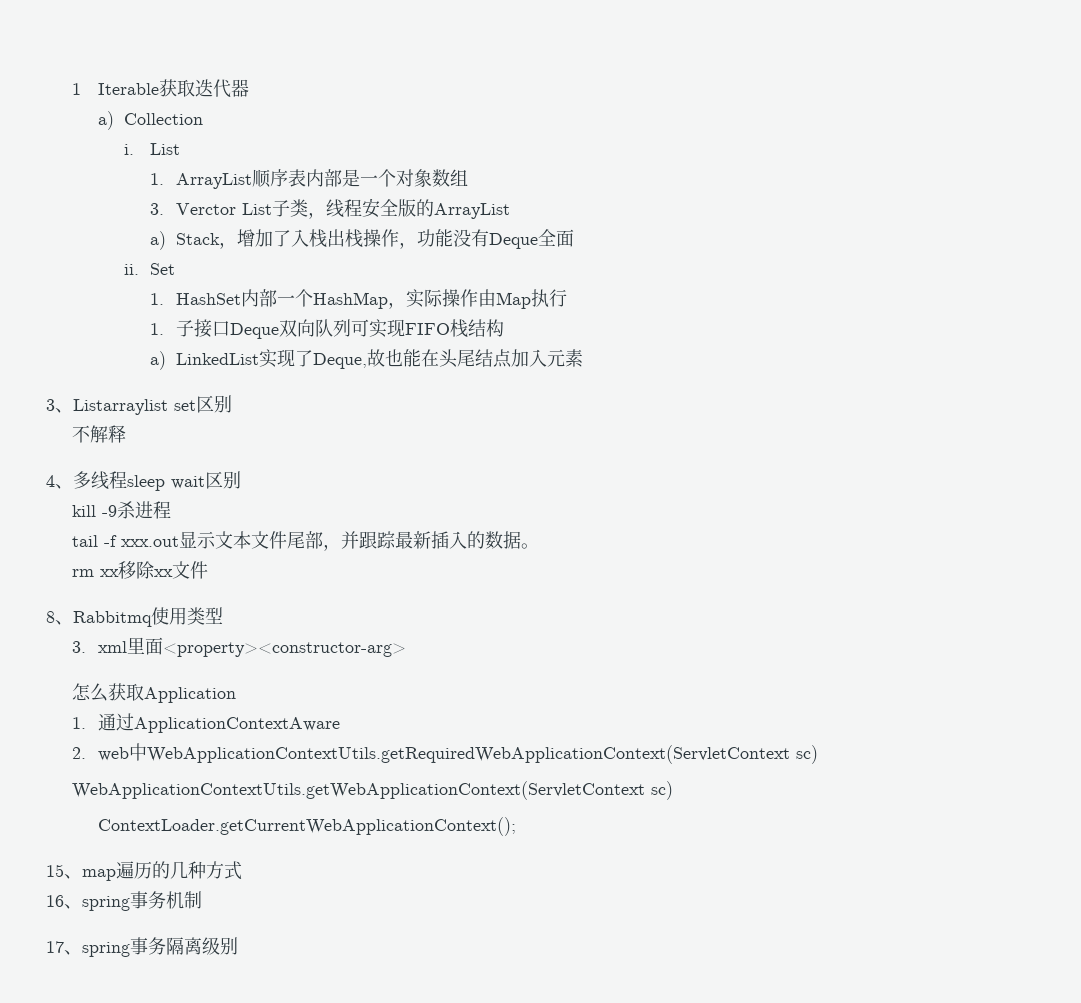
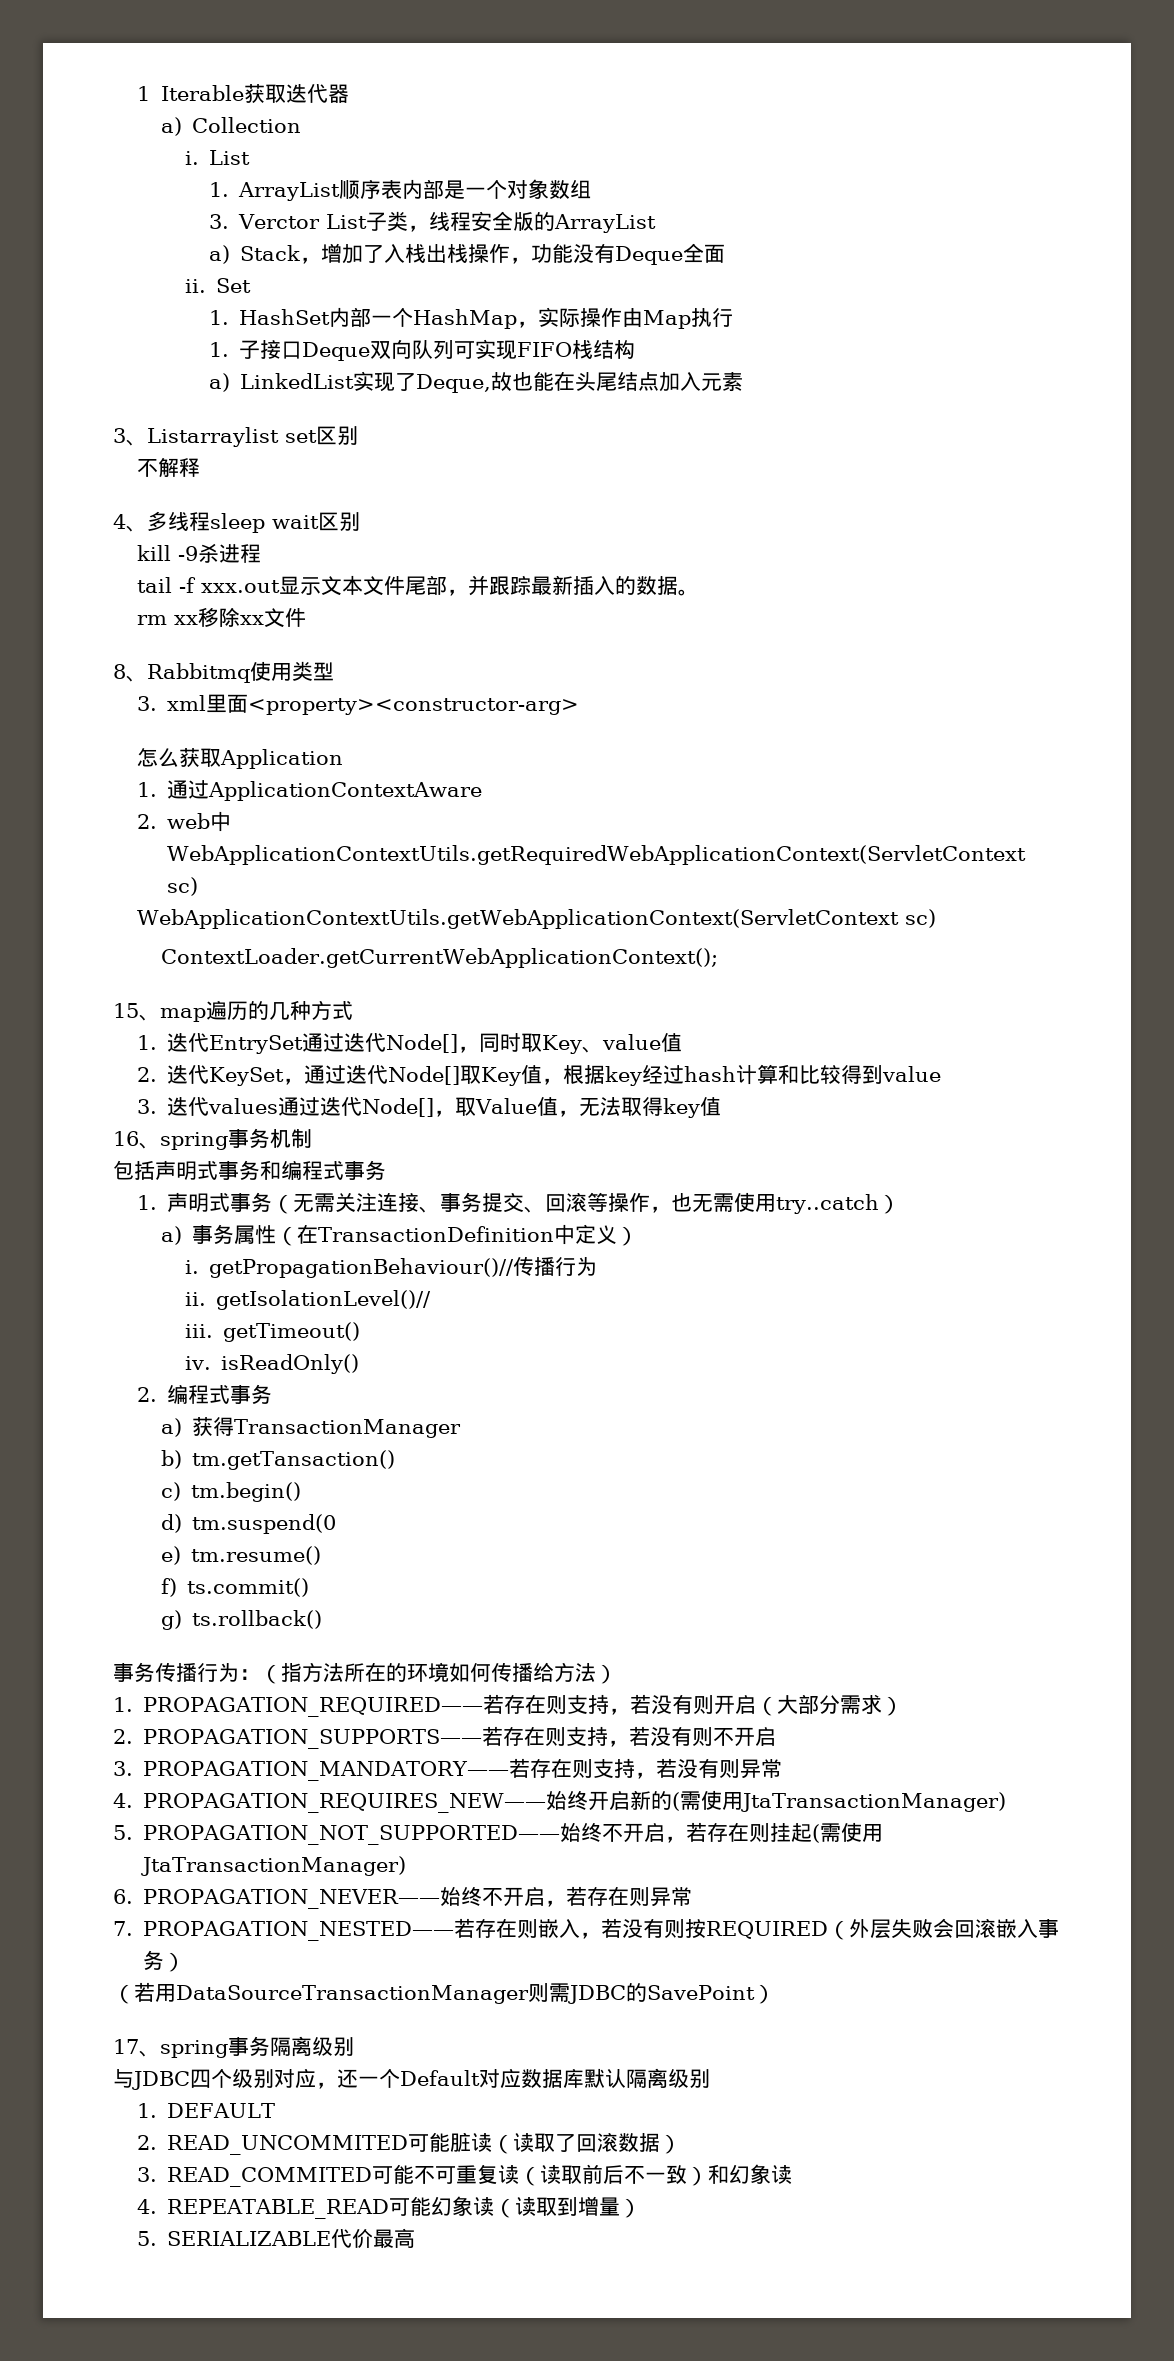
+ 1.迭代EntrySet通过迭代Node[]，同时取Key、value值
+ 2.迭代KeySet，通过迭代Node[]取Key值，根据key经过hash计算和比较得到value
+ 3.迭代values通过迭代Node[]，取Value值，无法取得key值
+ 包括声明式事务和编程式事务
+ 1.声明式事务（无需关注连接、事务提交、回滚等操作，也无需使用try..catch）
+ a)事务属性（在TransactionDefinition中定义）
+ i. getPropagationBehaviour()//传播行为
+ ii. getIsolationLevel()//
+ iii. getTimeout()
+ iv. isReadOnly()
+ 2.编程式事务
+ a)获得TransactionManager
+ b) tm.getTansaction()
+ c) tm.begin()
+ d) tm.suspend(0
+ e) tm.resume()
+ f) ts.commit()
+ g) ts.rollback()
+ 事务传播行为：（指方法所在的环境如何传播给方法）
+ 1. PROPAGATION_REQUIRED——若存在则支持，若没有则开启（大部分需求）
+ 2. PROPAGATION_SUPPORTS——若存在则支持，若没有则不开启
+ 3. PROPAGATION_MANDATORY——若存在则支持，若没有则异常
+ 4. PROPAGATION_REQUIRES_NEW——始终开启新的(需使用JtaTransactionManager)
+ 5. PROPAGATION_NOT_SUPPORTED——始终不开启，若存在则挂起(需使用JtaTransactionManager)
+ 6. PROPAGATION_NEVER——始终不开启，若存在则异常
+ 7. PROPAGATION_NESTED——若存在则嵌入，若没有则按REQUIRED（外层失败会回滚嵌入事务）
+ （若用DataSourceTransactionManager则需JDBC的SavePoint）
+ 与JDBC四个级别对应，还一个Default对应数据库默认隔离级别
+ 1. DEFAULT
+ 2. READ_UNCOMMITED可能脏读（读取了回滚数据）
+ 3. READ_COMMITED可能不可重复读（读取前后不一致）和幻象读
+ 4. REPEATABLE_READ可能幻象读（读取到增量）
+ 5. SERIALIZABLE代价最高

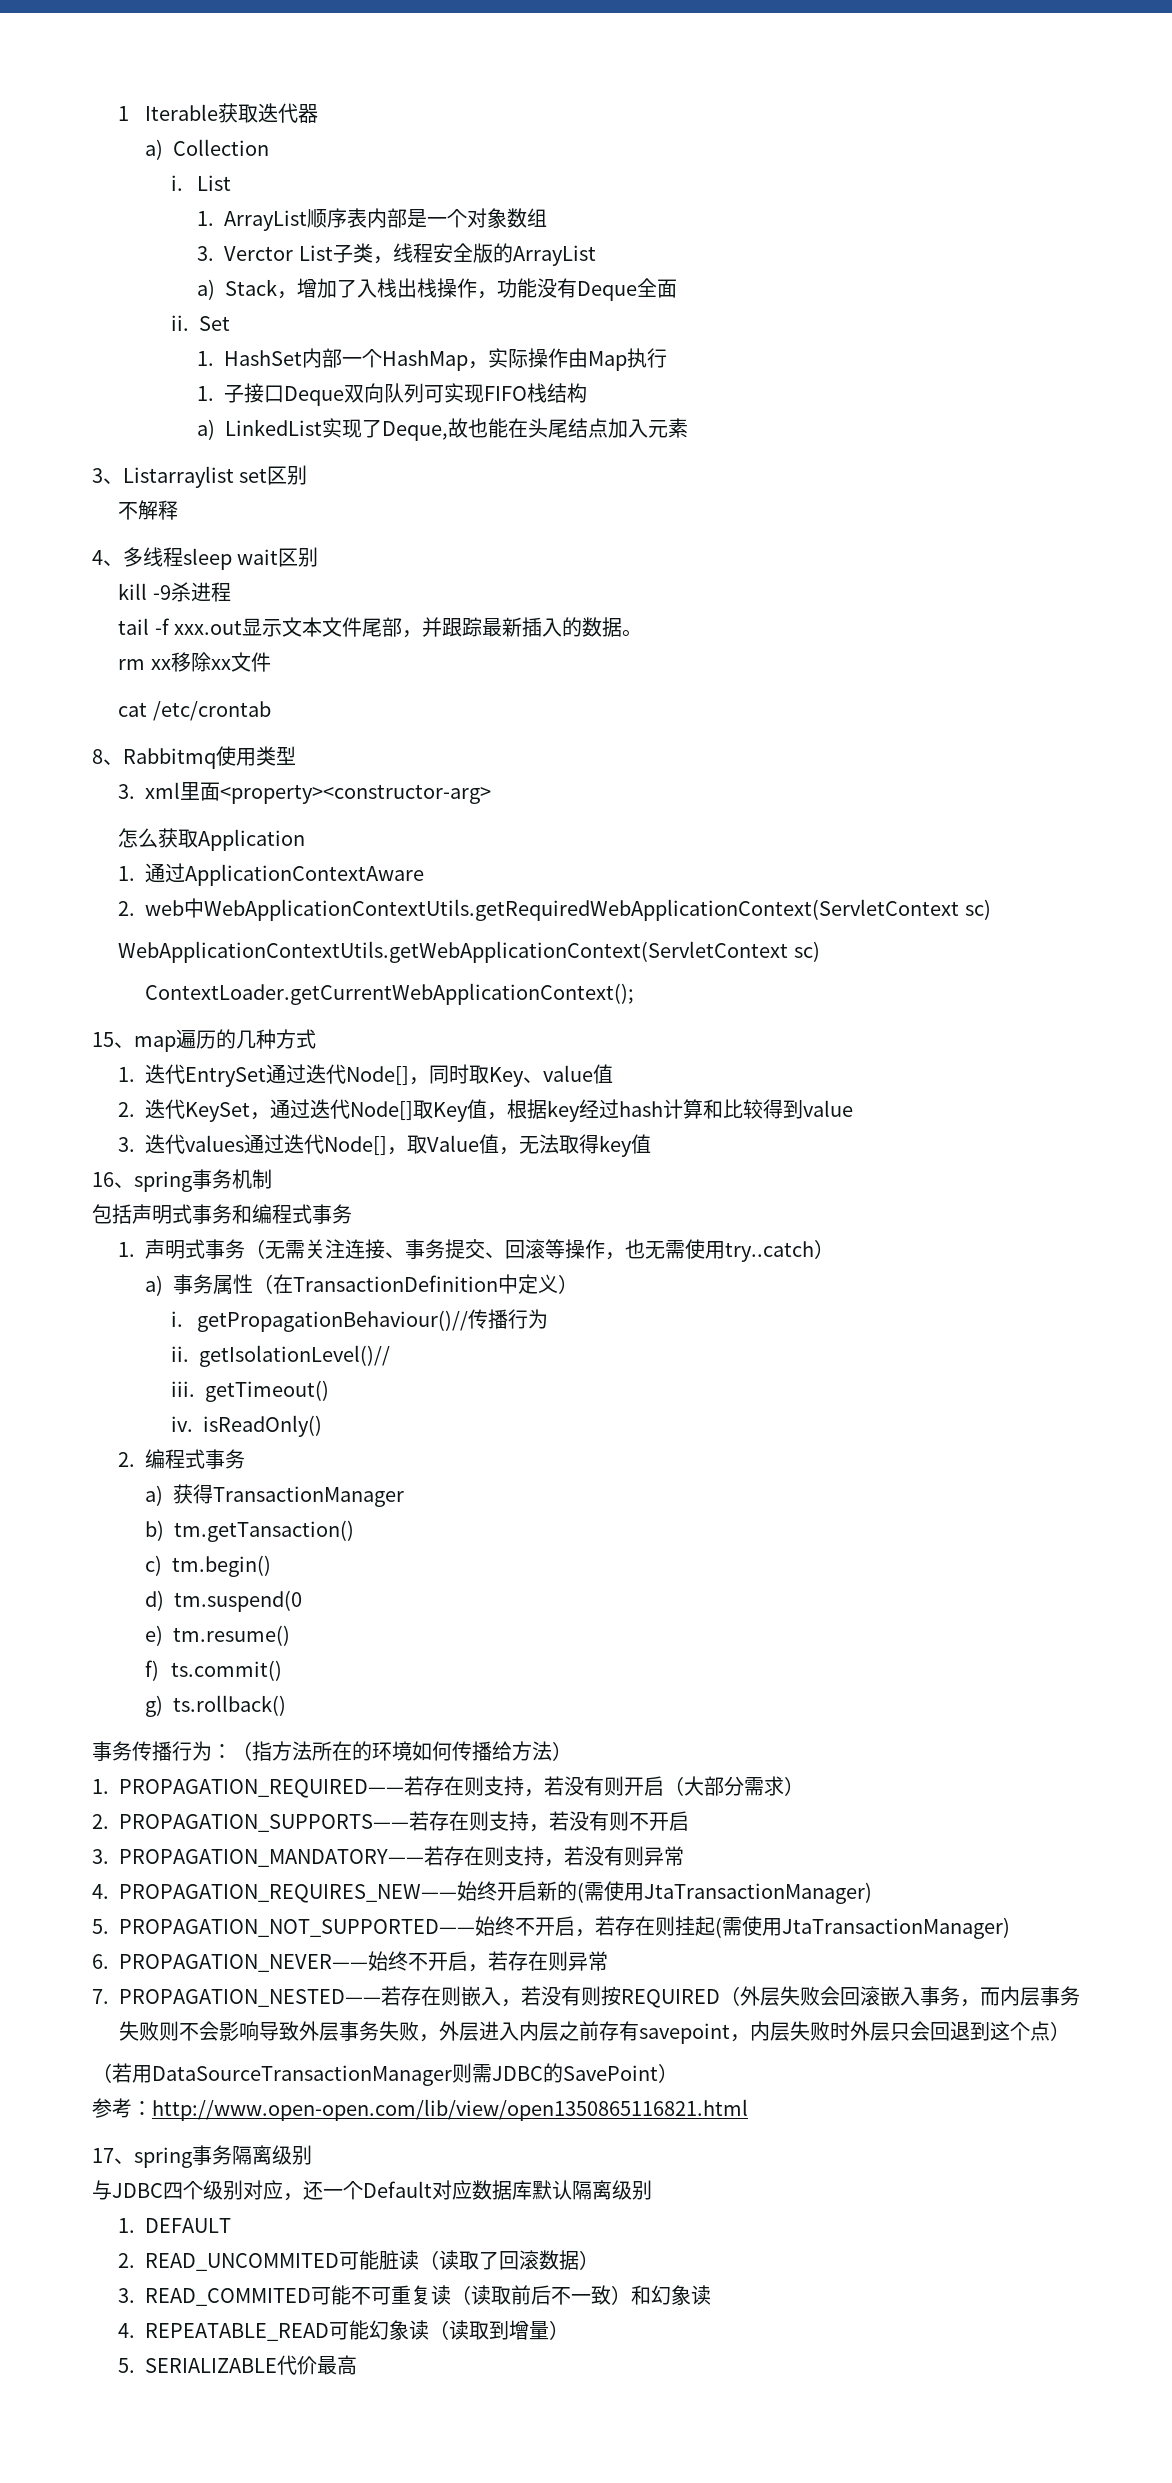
+ cat /etc/crontab
- 7. PROPAGATION_NESTED——若存在则嵌入，若没有则按REQUIRED（外层失败会回滚嵌入事务）
+ 7. PROPAGATION_NESTED——若存在则嵌入，若没有则按REQUIRED（外层失败会回滚嵌入事务，而内层事务失败则不会影响导致外层事务失败，外层进入内层之前存有savepoint，内层失败时外层只会回退到这个点）
+ 参考：http://www.open-open.com/lib/view/open1350865116821.html

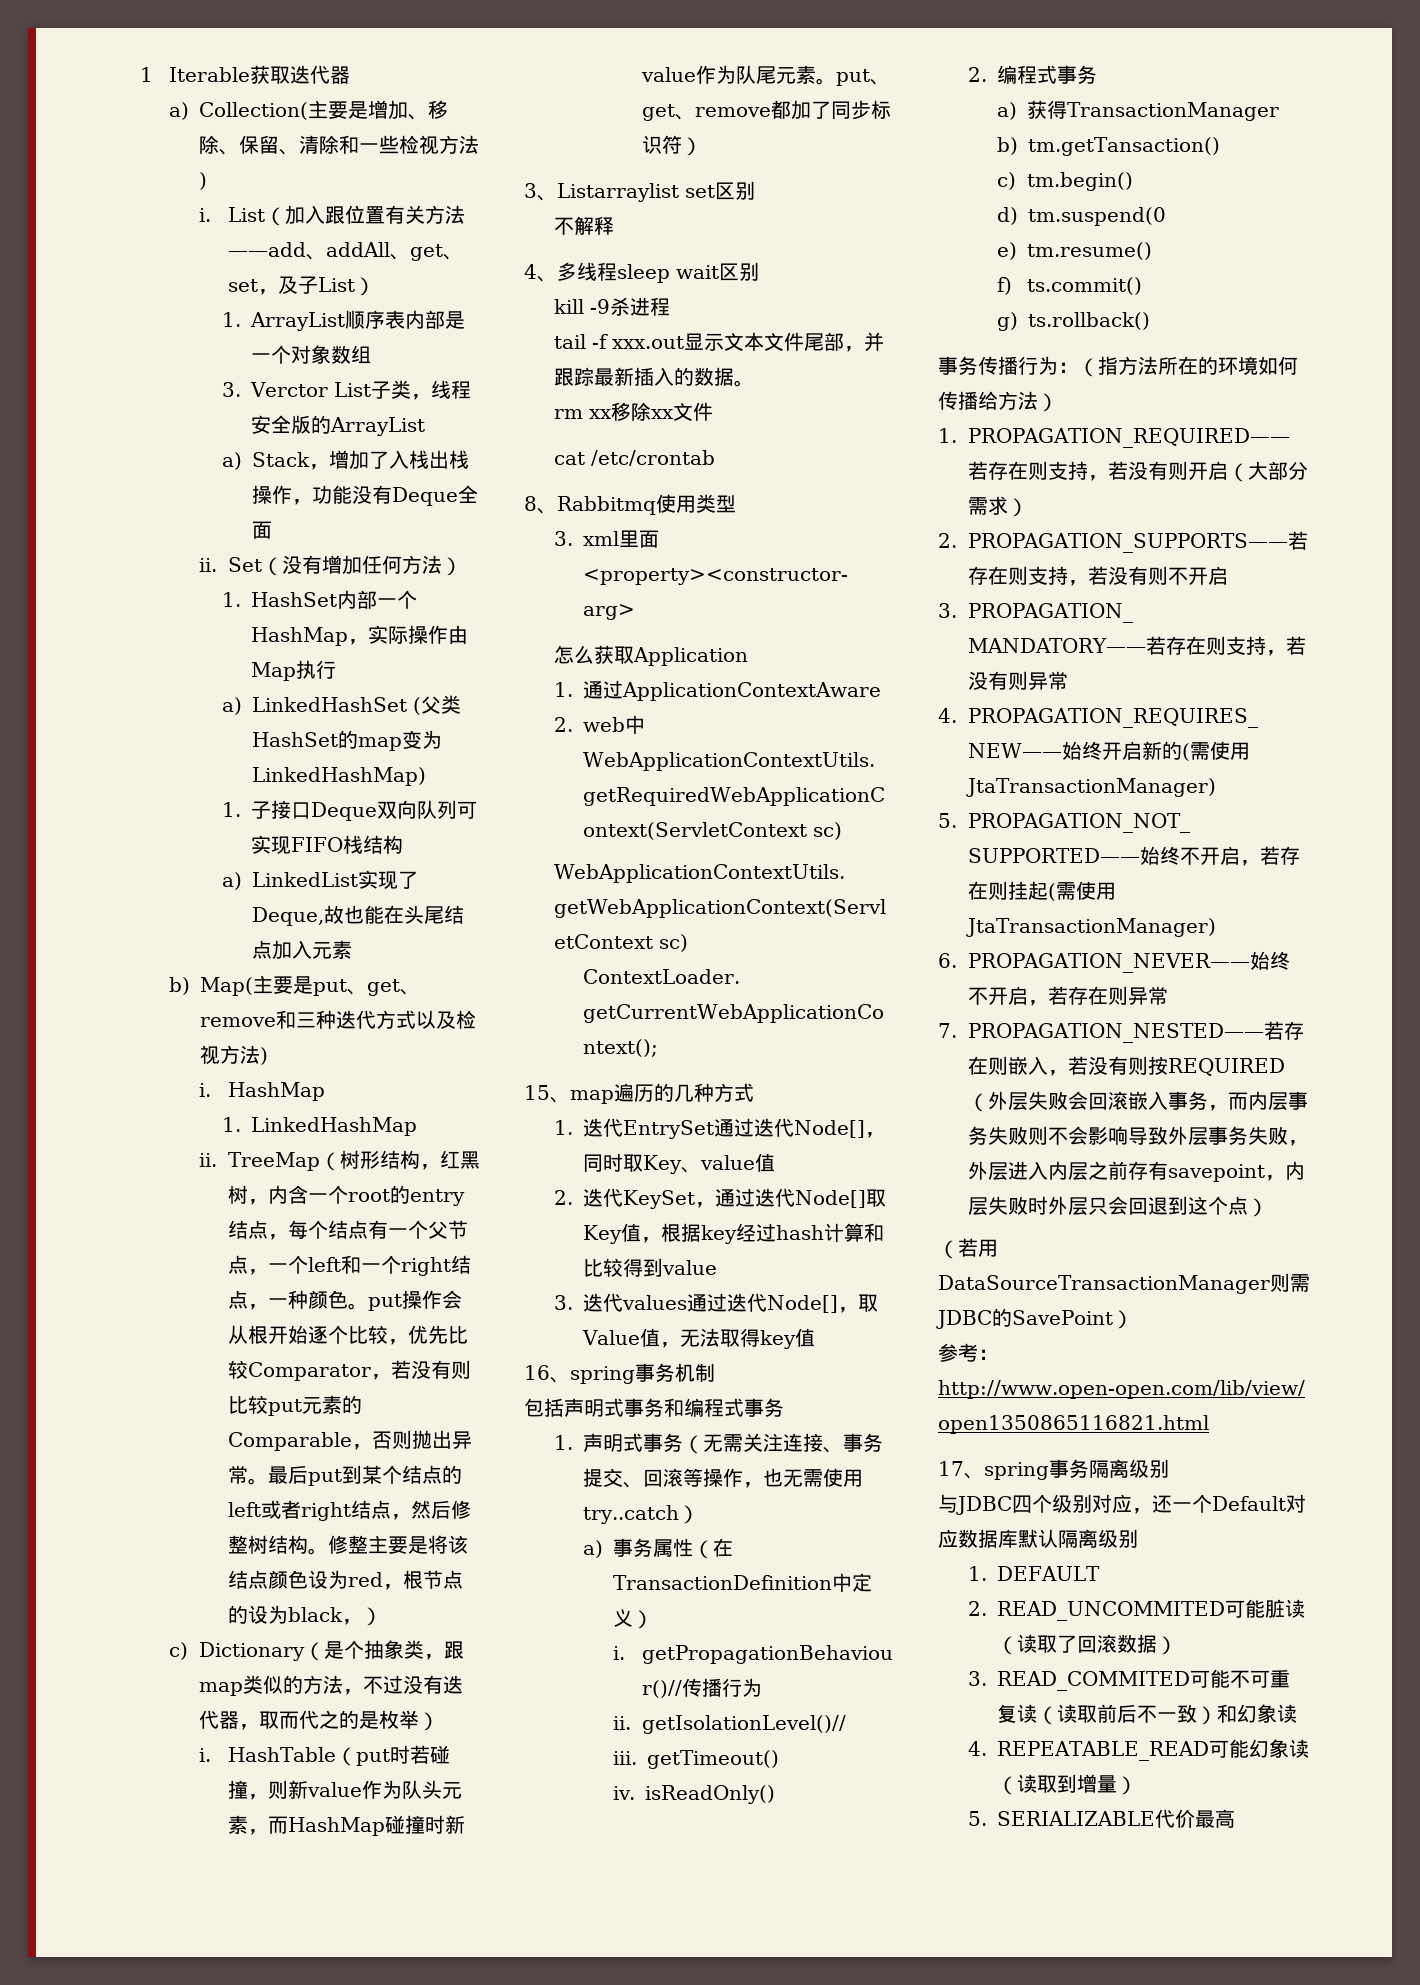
- a) Collection
- i. List
+ a) Collection(主要是增加、移除、保留、清除和一些检视方法)
+ i. List（加入跟位置有关方法——add、addAll、get、set，及子List）
- Set
+ Set（没有增加任何方法）
+ a) LinkedHashSet (父类HashSet的map变为LinkedHashMap)
+ b) Map(主要是put、get、remove和三种迭代方式以及检视方法)
+ i. HashMap
+ 1. LinkedHashMap
+ ii. TreeMap（树形结构，红黑树，内含一个root的entry结点，每个结点有一个父节点，一个left和一个right结点，一种颜色。put操作会从根开始逐个比较，优先比较Comparator，若没有则比较put元素的Comparable，否则抛出异常。最后put到某个结点的left或者right结点，然后修整树结构。修整主要是将该结点颜色设为red，根节点的设为black，）
+ c) Dictionary（是个抽象类，跟map类似的方法，不过没有迭代器，取而代之的是枚举）
+ i. HashTable（put时若碰撞，则新value作为队头元素，而HashMap碰撞时新value作为队尾元素。put、get、remove都加了同步标识符）

